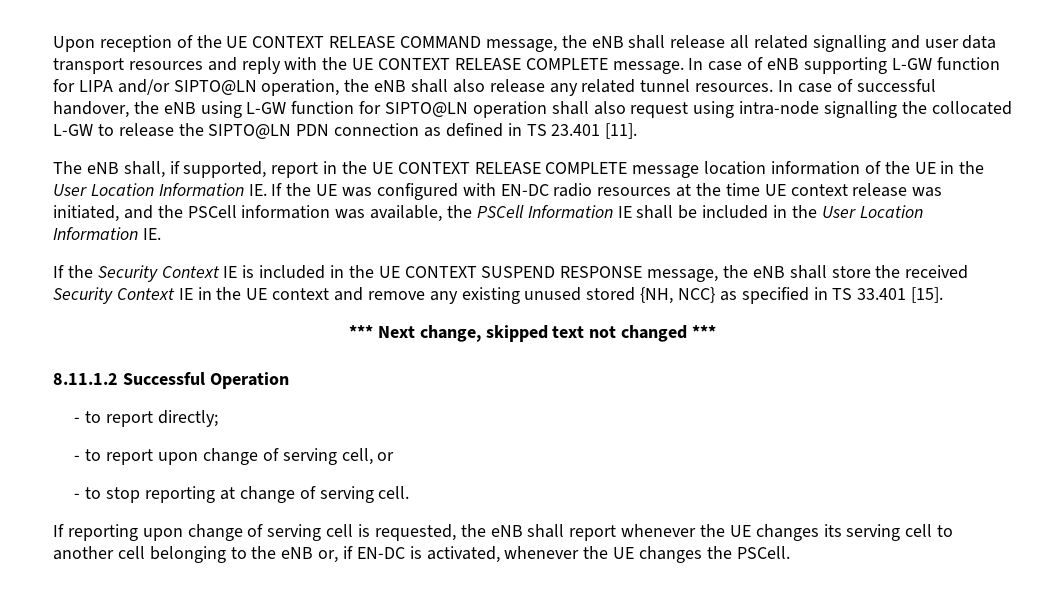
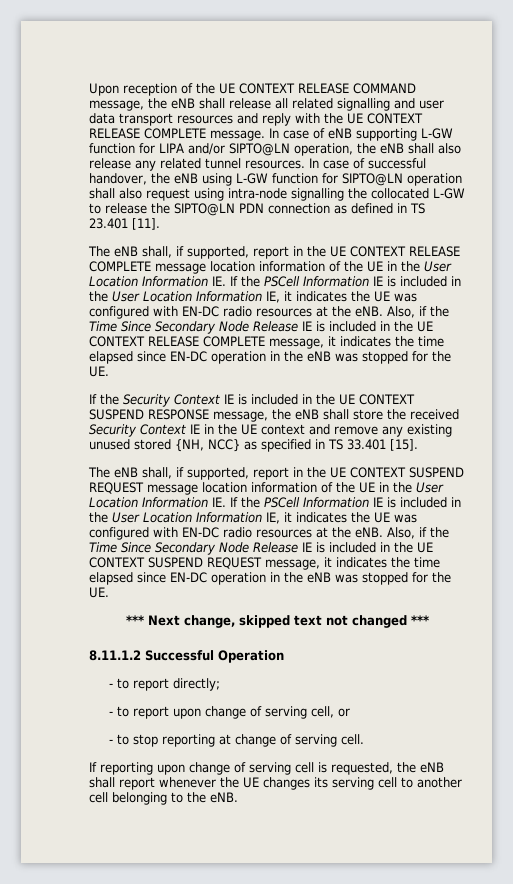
- The eNB shall, if supported, report in the UE CONTEXT RELEASE COMPLETE message location information of the UE in the User Location Information IE. If the UE was configured with EN-DC radio resources at the time UE context release was initiated, and the PSCell information was available, the PSCell Information IE shall be included in the User Location Information IE.
+ The eNB shall, if supported, report in the UE CONTEXT RELEASE COMPLETE message location information of the UE in the User Location Information IE. If the PSCell Information IE is included in the User Location Information IE, it indicates the UE was configured with EN-DC radio resources at the eNB. Also, if the Time Since Secondary Node Release IE is included in the UE CONTEXT RELEASE COMPLETE message, it indicates the time elapsed since EN-DC operation in the eNB was stopped for the UE.
+ The eNB shall, if supported, report in the UE CONTEXT SUSPEND REQUEST message location information of the UE in the User Location Information IE. If the PSCell Information IE is included in the User Location Information IE, it indicates the UE was configured with EN-DC radio resources at the eNB. Also, if the Time Since Secondary Node Release IE is included in the UE CONTEXT SUSPEND REQUEST message, it indicates the time elapsed since EN-DC operation in the eNB was stopped for the UE.
- If reporting upon change of serving cell is requested, the eNB shall report whenever the UE changes its serving cell to another cell belonging to the eNB or, if EN-DC is activated, whenever the UE changes the PSCell.
+ If reporting upon change of serving cell is requested, the eNB shall report whenever the UE changes its serving cell to another cell belonging to the eNB.

